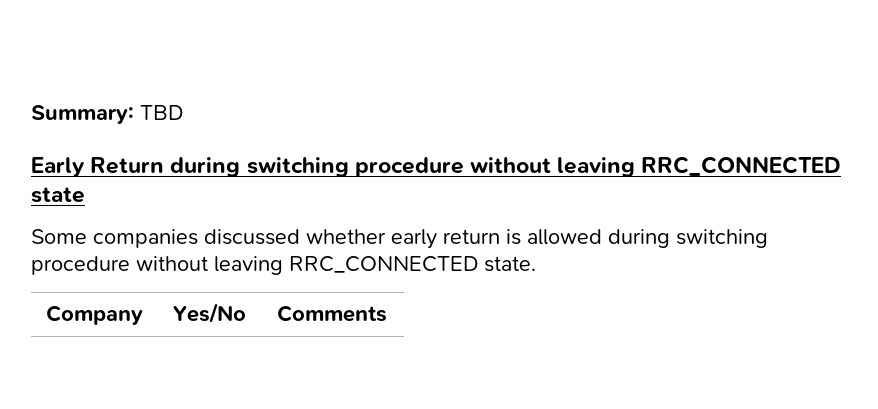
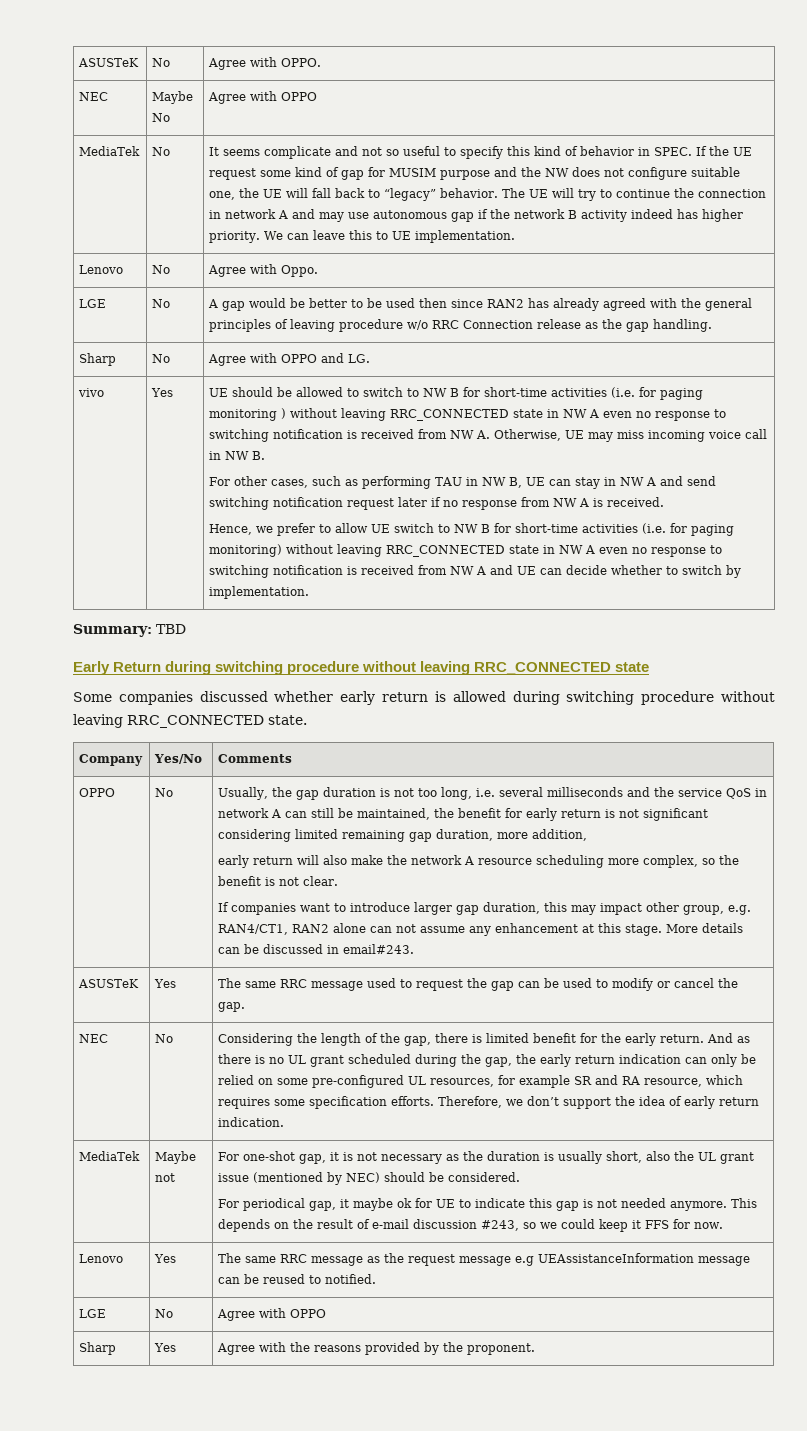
+ ASUSTeK | No | Agree with OPPO.
+ NEC | Maybe No | Agree with OPPO
+ MediaTek | No | It seems complicate and not so useful to specify this kind of behavior in SPEC. If the UE request some kind of gap for MUSIM purpose and the NW does not configure suitable one, the UE will fall back to “legacy” behavior. The UE will try to continue the connection in network A and may use autonomous gap if the network B activity indeed has higher priority. We can leave this to UE implementation.
+ Lenovo | No | Agree with Oppo.
+ LGE | No | A gap would be better to be used then since RAN2 has already agreed with the general principles of leaving procedure w/o RRC Connection release as the gap handling.
+ Sharp | No | Agree with OPPO and LG.
+ vivo | Yes | UE should be allowed to switch to NW B for short-time activities (i.e. for paging monitoring ) without leaving RRC_CONNECTED state in NW A even no response to switching notification is received from NW A. Otherwise, UE may miss incoming voice call in NW B.
+ For other cases, such as performing TAU in NW B, UE can stay in NW A and send switching notification request later if no response from NW A is received.
+ Hence, we prefer to allow UE switch to NW B for short-time activities (i.e. for paging monitoring) without leaving RRC_CONNECTED state in NW A even no response to switching notification is received from NW A and UE can decide whether to switch by implementation.
+ OPPO | No | Usually, the gap duration is not too long, i.e. several milliseconds and the service QoS in network A can still be maintained, the benefit for early return is not significant considering limited remaining gap duration, more addition,
+ early return will also make the network A resource scheduling more complex, so the benefit is not clear.
+ If companies want to introduce larger gap duration, this may impact other group, e.g. RAN4/CT1, RAN2 alone can not assume any enhancement at this stage. More details can be discussed in email#243.
+ ASUSTeK | Yes | The same RRC message used to request the gap can be used to modify or cancel the gap.
+ NEC | No | Considering the length of the gap, there is limited benefit for the early return. And as there is no UL grant scheduled during the gap, the early return indication can only be relied on some pre-configured UL resources, for example SR and RA resource, which requires some specification efforts. Therefore, we don’t support the idea of early return indication.
+ MediaTek | Maybe not | For one-shot gap, it is not necessary as the duration is usually short, also the UL grant issue (mentioned by NEC) should be considered.
+ For periodical gap, it maybe ok for UE to indicate this gap is not needed anymore. This depends on the result of e-mail discussion #243, so we could keep it FFS for now.
+ Lenovo | Yes | The same RRC message as the request message e.g UEAssistanceInformation message can be reused to notified.
+ LGE | No | Agree with OPPO
+ Sharp | Yes | Agree with the reasons provided by the proponent.

